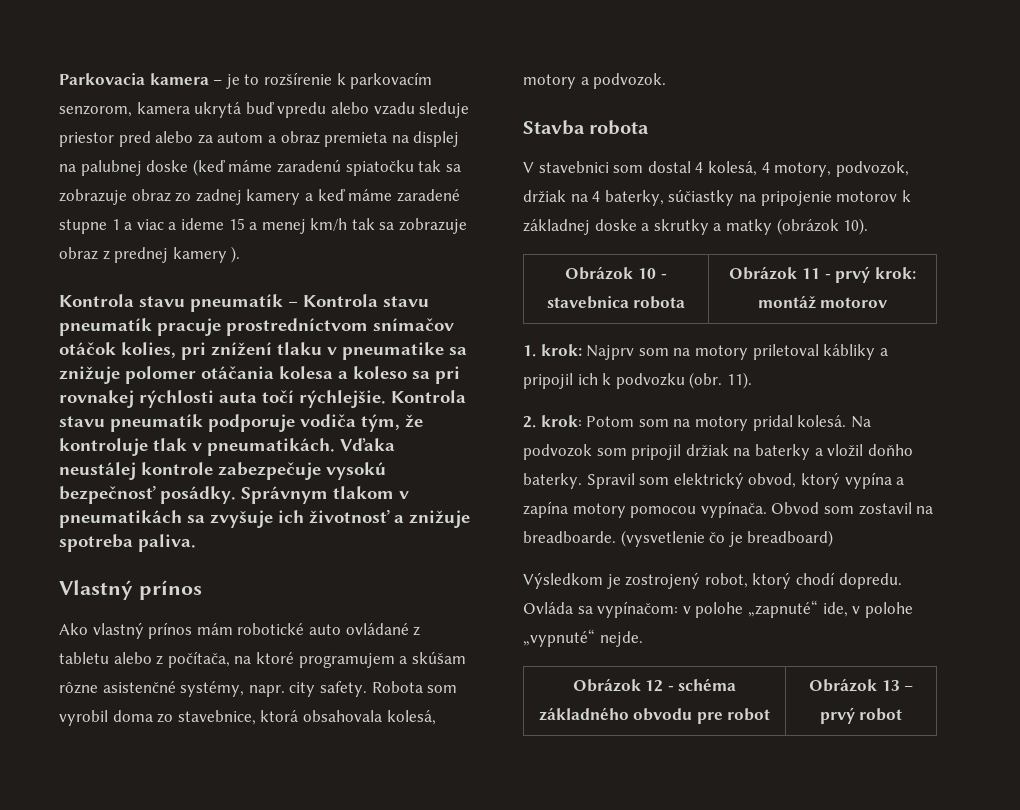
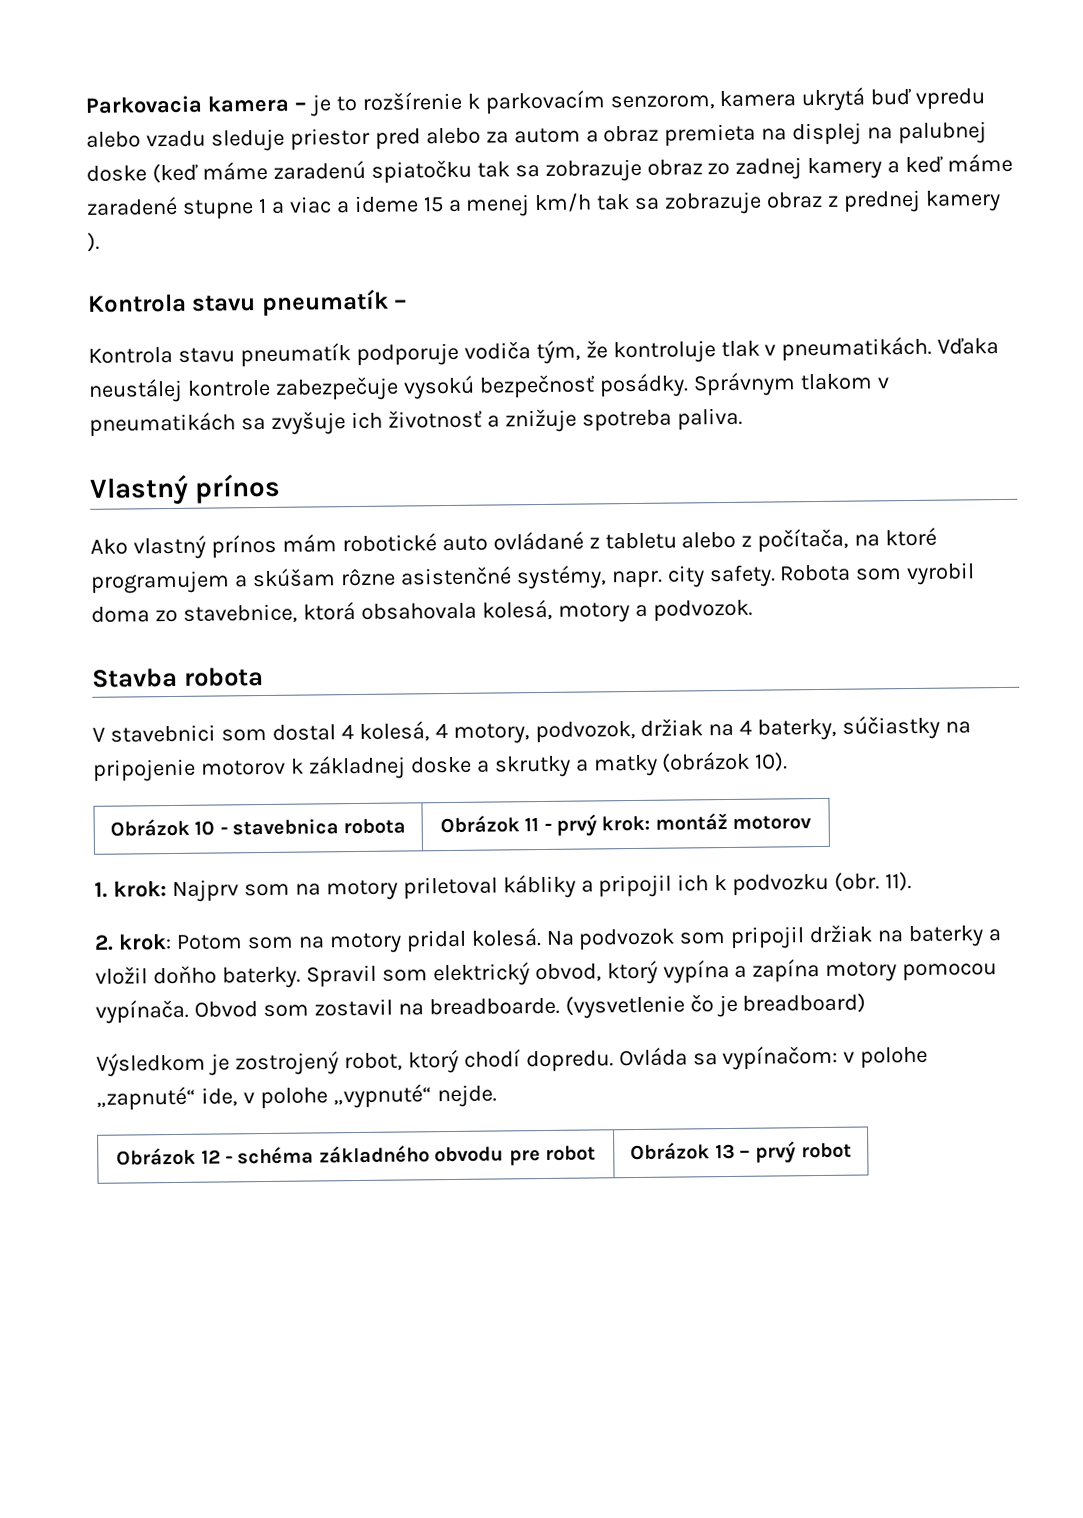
- Kontrola stavu pneumatík – Kontrola stavu pneumatík pracuje prostredníctvom snímačov otáčok kolies, pri znížení tlaku v pneumatike sa znižuje polomer otáčania kolesa a koleso sa pri rovnakej rýchlosti auta točí rýchlejšie. Kontrola stavu pneumatík podporuje vodiča tým, že kontroluje tlak v pneumatikách.
+ Kontrola stavu pneumatík –
+ Kontrola stavu pneumatík podporuje vodiča tým, že kontroluje tlak v pneumatikách.

